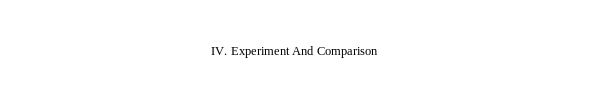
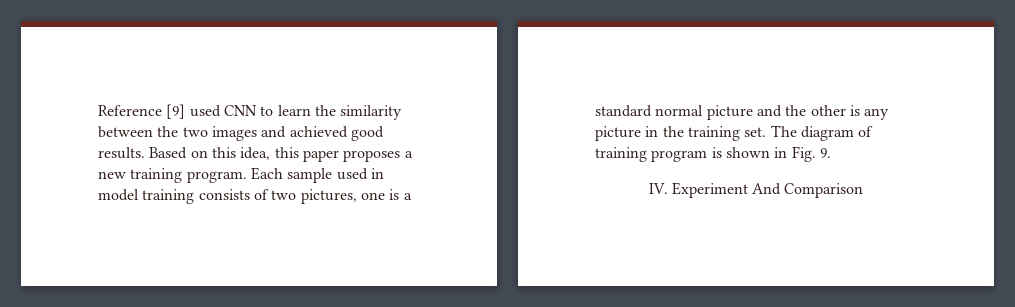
+ Reference [9] used CNN to learn the similarity between the two images and achieved good results. Based on this idea, this paper proposes a new training program. Each sample used in model training consists of two pictures, one is a standard normal picture and the other is any picture in the training set. The diagram of training program is shown in Fig. 9.

